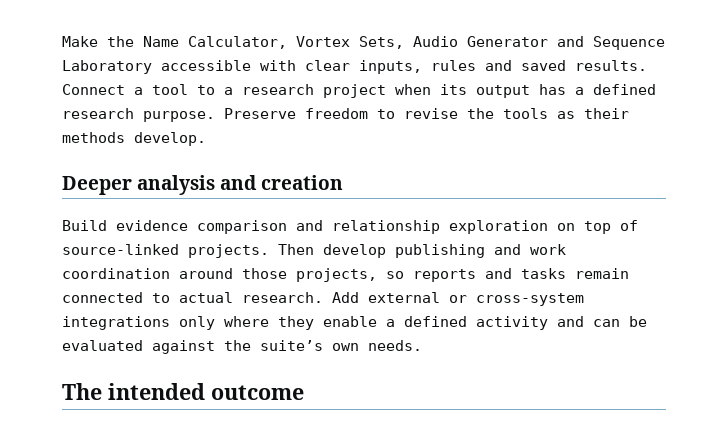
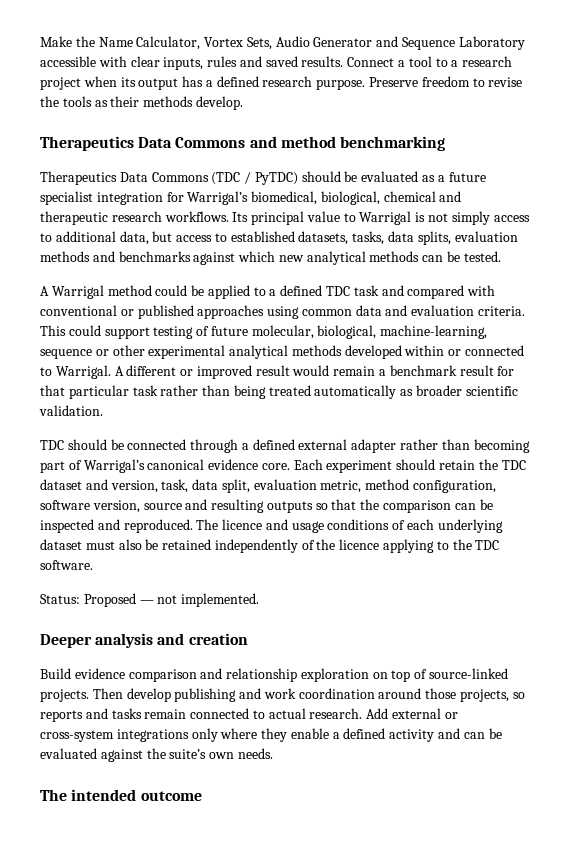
+ Therapeutics Data Commons and method benchmarking
+ Therapeutics Data Commons (TDC / PyTDC) should be evaluated as a future specialist integration for Warrigal’s biomedical, biological, chemical and therapeutic research workflows. Its principal value to Warrigal is not simply access to additional data, but access to established datasets, tasks, data splits, evaluation methods and benchmarks against which new analytical methods can be tested.
+ A Warrigal method could be applied to a defined TDC task and compared with conventional or published approaches using common data and evaluation criteria. This could support testing of future molecular, biological, machine-learning, sequence or other experimental analytical methods developed within or connected to Warrigal. A different or improved result would remain a benchmark result for that particular task rather than being treated automatically as broader scientific validation.
+ TDC should be connected through a defined external adapter rather than becoming part of Warrigal’s canonical evidence core. Each experiment should retain the TDC dataset and version, task, data split, evaluation metric, method configuration, software version, source and resulting outputs so that the comparison can be inspected and reproduced. The licence and usage conditions of each underlying dataset must also be retained independently of the licence applying to the TDC software.
+ Status: Proposed — not implemented.

